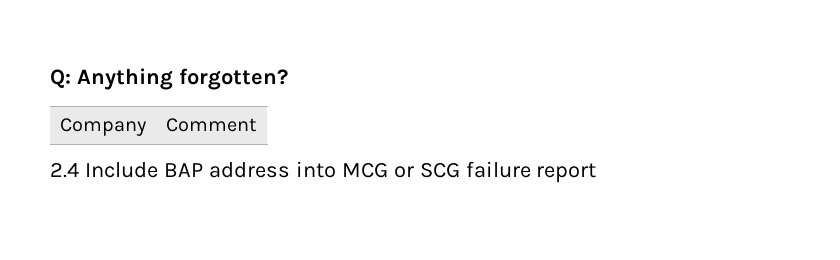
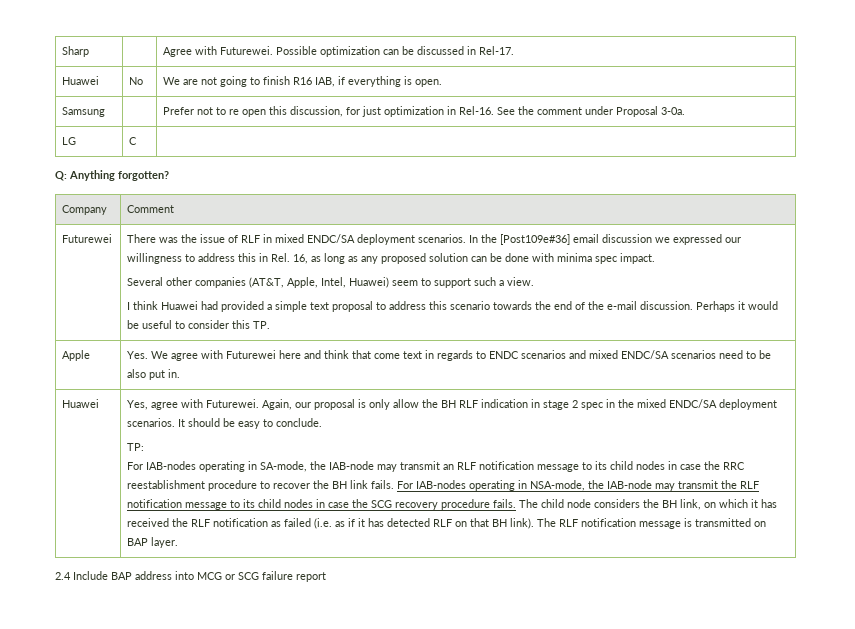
+ Sharp | | Agree with Futurewei. Possible optimization can be discussed in Rel-17.
+ Huawei | No | We are not going to finish R16 IAB, if everything is open.
+ Samsung | | Prefer not to re open this discussion, for just optimization in Rel-16. See the comment under Proposal 3-0a.
+ LG | C |
+ Futurewei | There was the issue of RLF in mixed ENDC/SA deployment scenarios. In the [Post109e#36] email discussion we expressed our willingness to address this in Rel. 16, as long as any proposed solution can be done with minima spec impact.
+ Several other companies (AT&T, Apple, Intel, Huawei) seem to support such a view.
+ I think Huawei had provided a simple text proposal to address this scenario towards the end of the e-mail discussion. Perhaps it would be useful to consider this TP.
+ Apple | Yes. We agree with Futurewei here and think that come text in regards to ENDC scenarios and mixed ENDC/SA scenarios need to be also put in.
+ Huawei | Yes, agree with Futurewei. Again, our proposal is only allow the BH RLF indication in stage 2 spec in the mixed ENDC/SA deployment scenarios. It should be easy to conclude.
+ TP:
+ For IAB-nodes operating in SA-mode, the IAB-node may transmit an RLF notification message to its child nodes in case the RRC reestablishment procedure to recover the BH link fails. For IAB-nodes operating in NSA-mode, the IAB-node may transmit the RLF notification message to its child nodes in case the SCG recovery procedure fails. The child node considers the BH link, on which it has received the RLF notification as failed (i.e. as if it has detected RLF on that BH link). The RLF notification message is transmitted on BAP layer.

